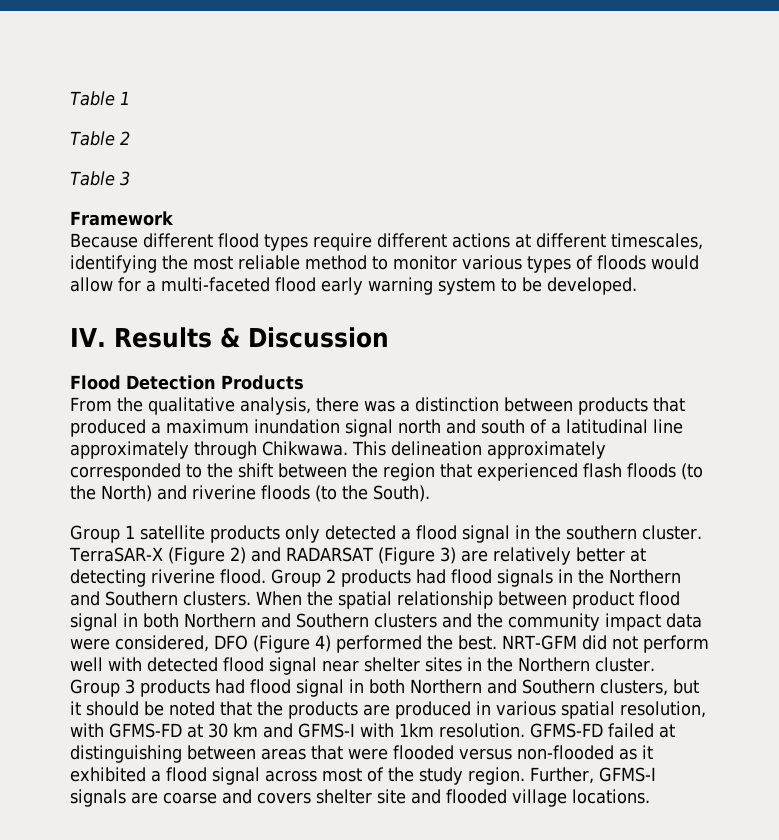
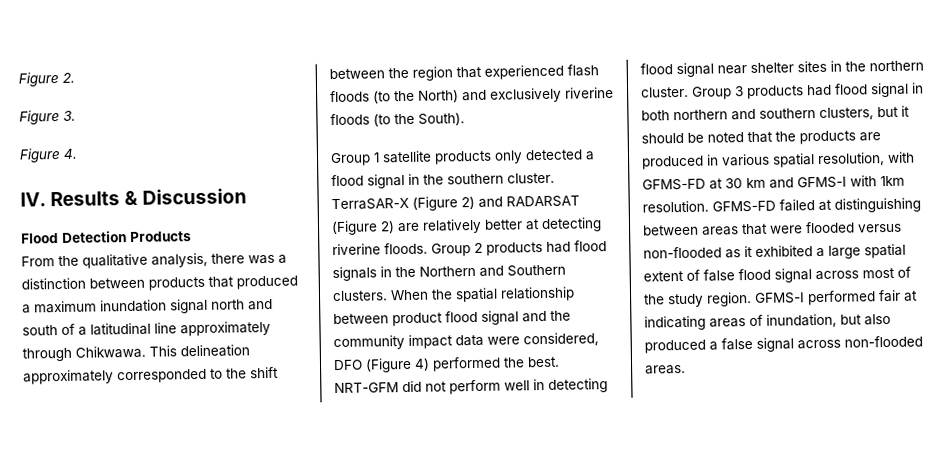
- Table 1
- Table 2
- Table 3
- Framework
- Because different flood types require different actions at different timescales, identifying the most reliable method to monitor various types of floods would allow for a multi-faceted flood early warning system to be developed.
+ Figure 2.
+ Figure 3.
+ Figure 4.
- This delineation approximately corresponded to the shift between the region that experienced flash floods (to the North) and riverine floods (to the South).
+ This delineation approximately corresponded to the shift between the region that experienced flash floods (to the North) and exclusively riverine floods (to the South).
- TerraSAR-X (Figure 2) and RADARSAT (Figure 3) are relatively better at detecting riverine flood.
+ TerraSAR-X (Figure 2) and RADARSAT (Figure 2) are relatively better at detecting riverine floods.
- When the spatial relationship between product flood signal in both Northern and Southern clusters and the community impact data were considered, DFO (Figure 4) performed the best.
+ When the spatial relationship between product flood signal and the community impact data were considered, DFO (Figure 4) performed the best.
- NRT-GFM did not perform well with detected flood signal near shelter sites in the Northern cluster.
+ NRT-GFM did not perform well in detecting flood signal near shelter sites in the northern cluster.
- Group 3 products had flood signal in both Northern and Southern clusters, but it should be noted that the products are produced in various spatial resolution, with GFMS-FD at 30 km and GFMS-I with 1km resolution.
+ Group 3 products had flood signal in both northern and southern clusters, but it should be noted that the products are produced in various spatial resolution, with GFMS-FD at 30 km and GFMS-I with 1km resolution.
- GFMS-FD failed at distinguishing between areas that were flooded versus non-flooded as it exhibited a flood signal across most of the study region.
+ GFMS-FD failed at distinguishing between areas that were flooded versus non-flooded as it exhibited a large spatial extent of false flood signal across most of the study region.
- Further, GFMS-I signals are coarse and covers shelter site and flooded village locations.
+ GFMS-I performed fair at indicating areas of inundation, but also produced a false signal across non-flooded areas.

